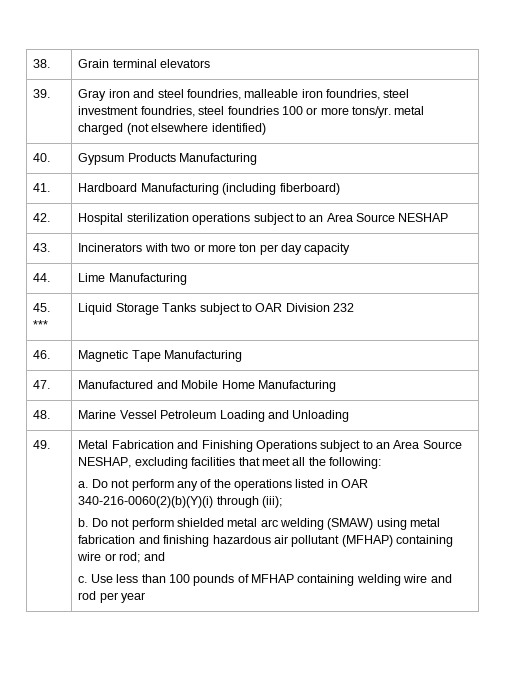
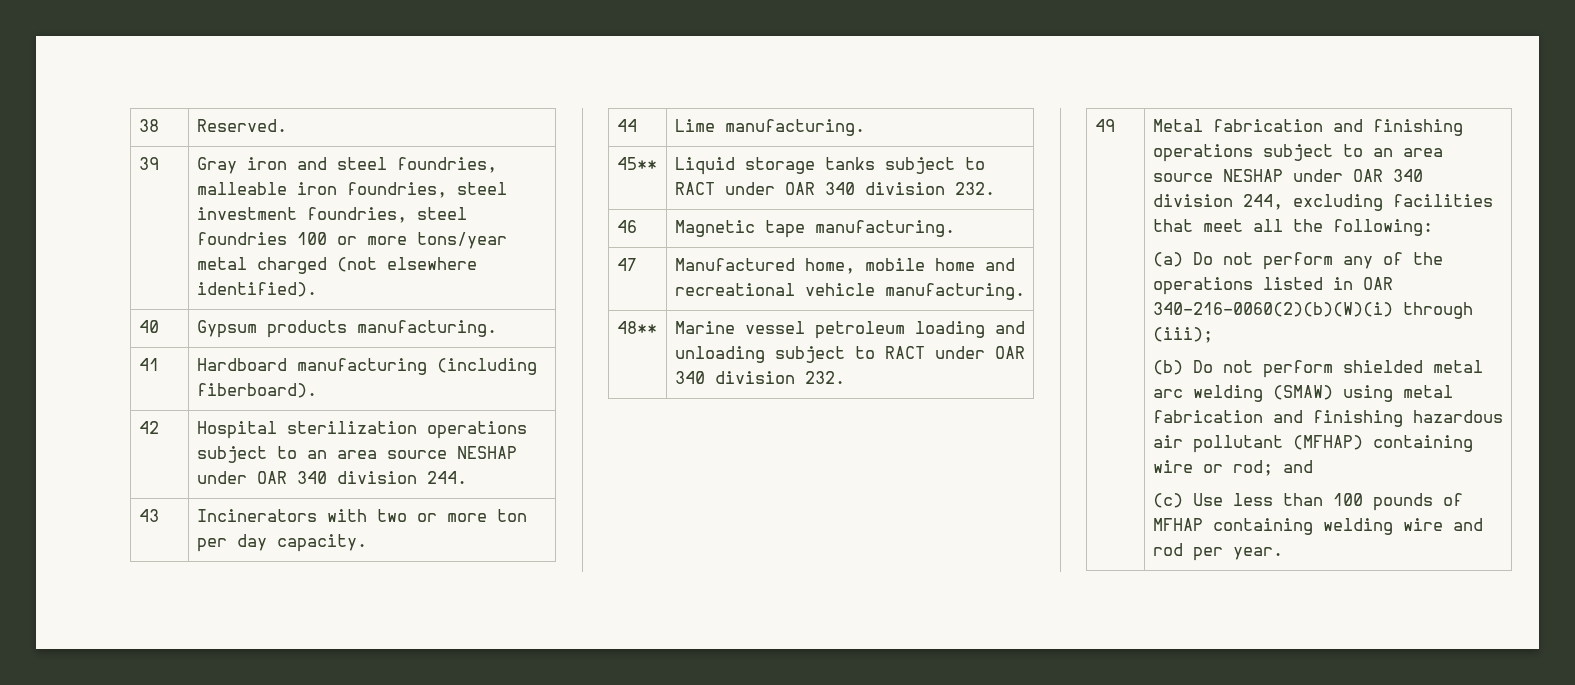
- 38. | Grain terminal elevators
- 39. | Gray iron and steel foundries, malleable iron foundries, steel investment foundries, steel foundries 100 or more tons/yr. metal charged (not elsewhere identified)
- 40. | Gypsum Products Manufacturing
- 41. | Hardboard Manufacturing (including fiberboard)
- 42. | Hospital sterilization operations subject to an Area Source NESHAP
- 43. | Incinerators with two or more ton per day capacity
- 44. | Lime Manufacturing
- 45. *** | Liquid Storage Tanks subject to OAR Division 232
- 46. | Magnetic Tape Manufacturing
- 47. | Manufactured and Mobile Home Manufacturing
- 48. | Marine Vessel Petroleum Loading and Unloading
- 49. | Metal Fabrication and Finishing Operations subject to an Area Source NESHAP, excluding facilities that meet all the following:
+ 38 | Reserved.
+ 39 | Gray iron and steel foundries, malleable iron foundries, steel investment foundries, steel foundries 100 or more tons/year metal charged (not elsewhere identified).
+ 40 | Gypsum products manufacturing.
+ 41 | Hardboard manufacturing (including fiberboard).
+ 42 | Hospital sterilization operations subject to an area source NESHAP under OAR 340 division 244.
+ 43 | Incinerators with two or more ton per day capacity.
+ 44 | Lime manufacturing.
+ 45** | Liquid storage tanks subject to RACT under OAR 340 division 232.
+ 46 | Magnetic tape manufacturing.
+ 47 | Manufactured home, mobile home and recreational vehicle manufacturing.
+ 48** | Marine vessel petroleum loading and unloading subject to RACT under OAR 340 division 232.
+ 49 | Metal fabrication and finishing operations subject to an area source NESHAP under OAR 340 division 244, excluding facilities that meet all the following:
- a. Do not perform any of the operations listed in OAR 340-216-0060(2)(b)(Y)(i) through (iii);
+ (a) Do not perform any of the operations listed in OAR 340-216-0060(2)(b)(W)(i) through (iii);
- b. Do not perform shielded metal arc welding (SMAW) using metal fabrication and finishing hazardous air pollutant (MFHAP) containing wire or rod; and
+ (b) Do not perform shielded metal arc welding (SMAW) using metal fabrication and finishing hazardous air pollutant (MFHAP) containing wire or rod; and
- c. Use less than 100 pounds of MFHAP containing welding wire and rod per year
+ (c) Use less than 100 pounds of MFHAP containing welding wire and rod per year.

